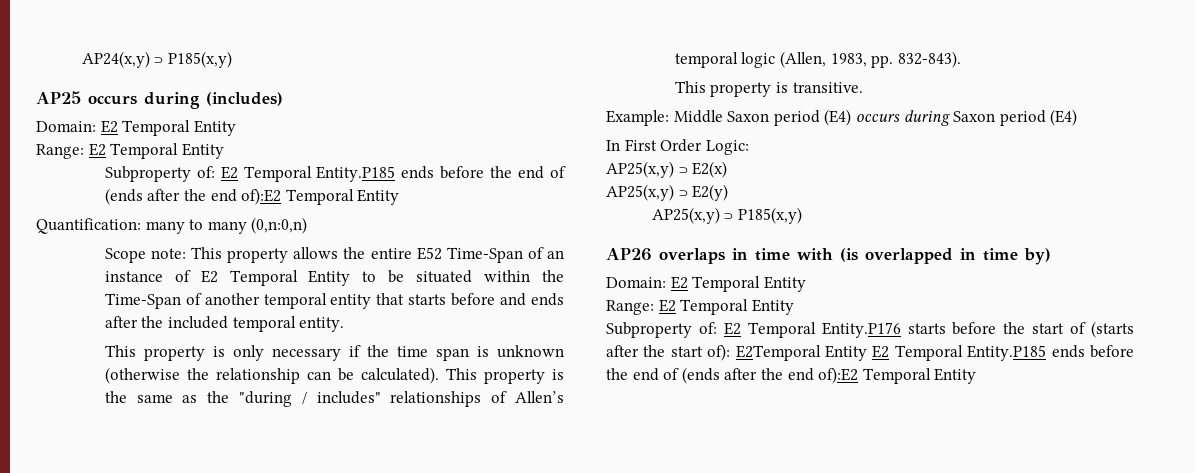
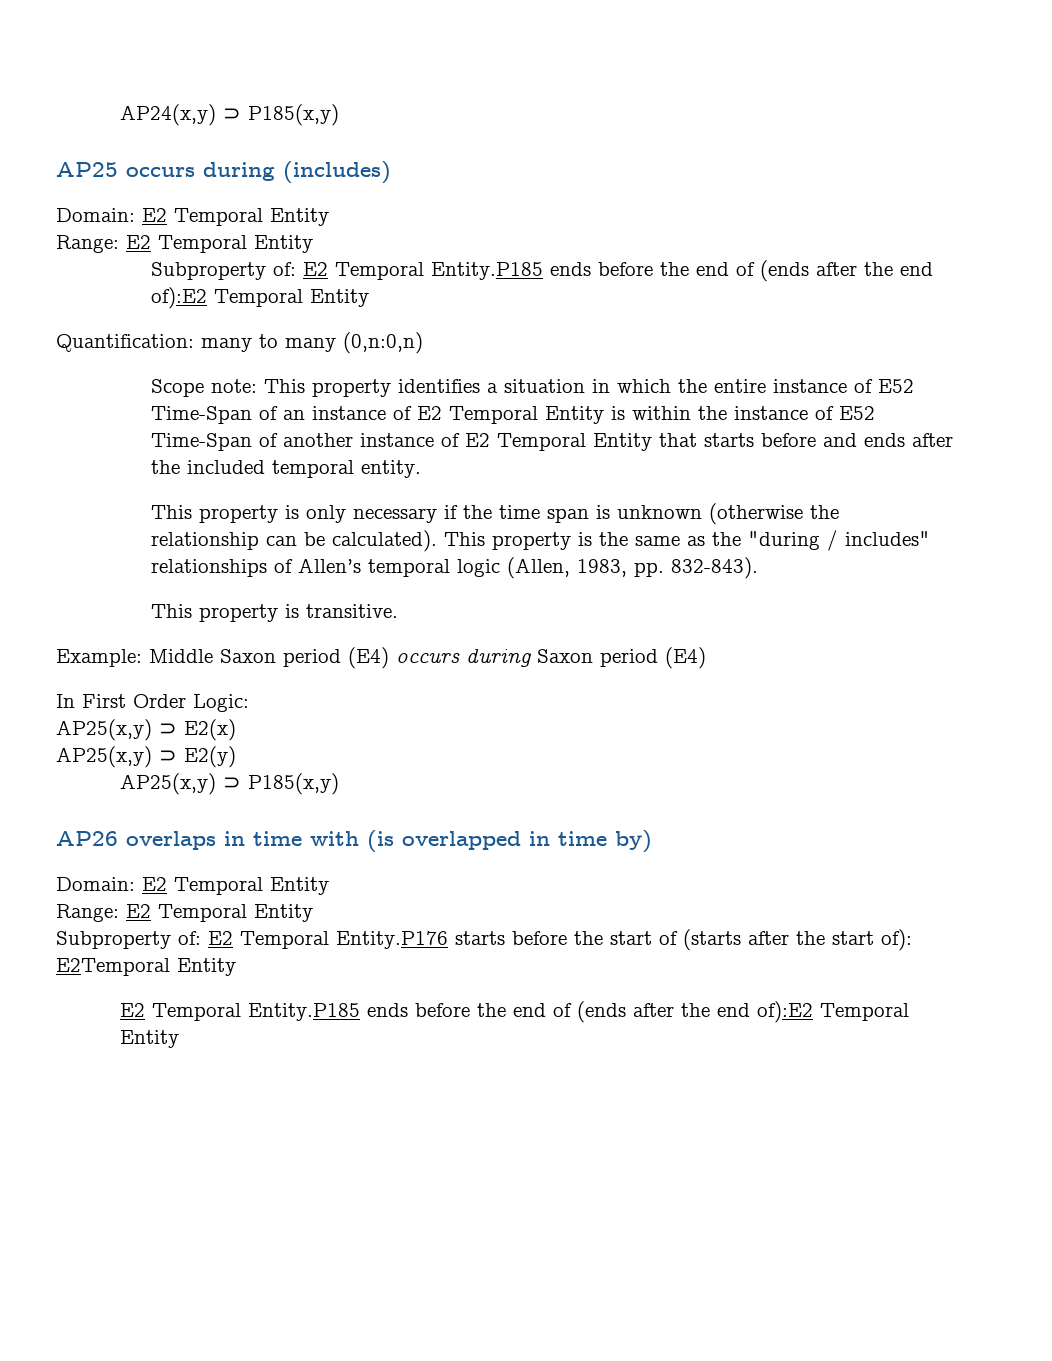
- Scope note: This property allows the entire E52 Time-Span of an instance of E2 Temporal Entity to be situated within the Time-Span of another temporal entity that starts before and ends after the included temporal entity.
+ Scope note: This property identifies a situation in which the entire instance of E52 Time-Span of an instance of E2 Temporal Entity is within the instance of E52 Time-Span of another instance of E2 Temporal Entity that starts before and ends after the included temporal entity.
- Subproperty of: E2 Temporal Entity.P176 starts before the start of (starts after the start of): E2Temporal Entity E2 Temporal Entity.P185 ends before the end of (ends after the end of):E2 Temporal Entity
+ Subproperty of: E2 Temporal Entity.P176 starts before the start of (starts after the start of): E2Temporal Entity
+ E2 Temporal Entity.P185 ends before the end of (ends after the end of):E2 Temporal Entity

